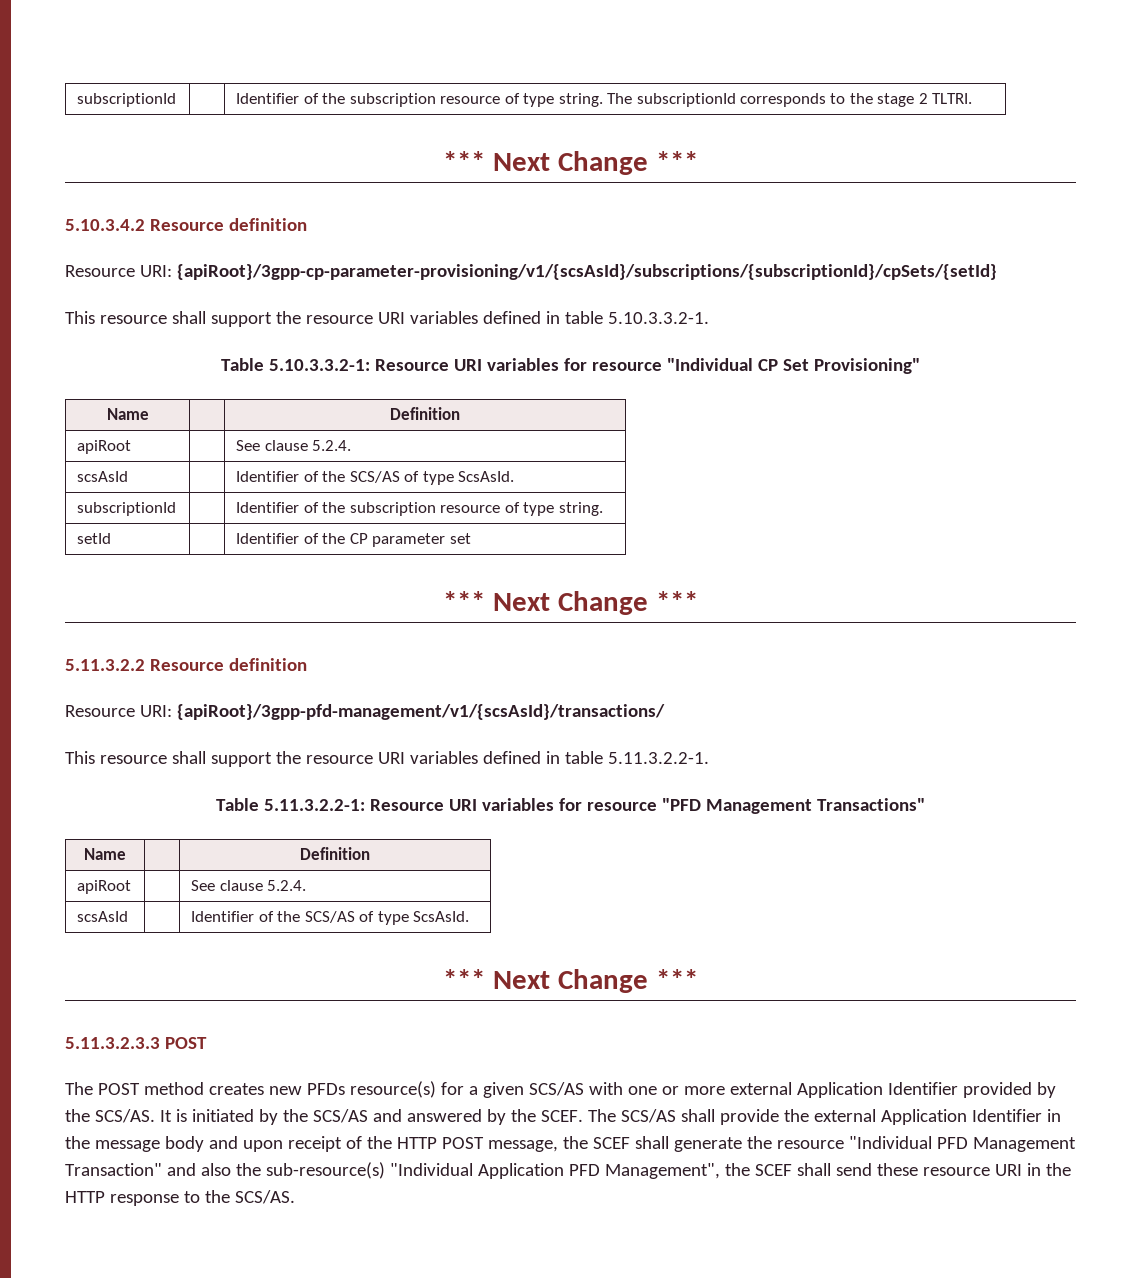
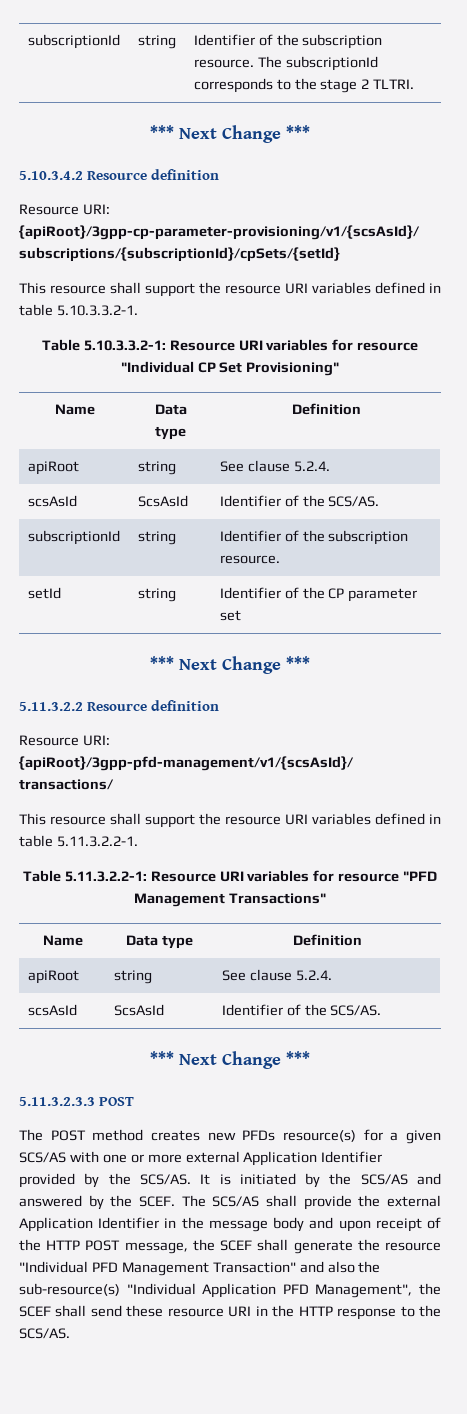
- subscriptionId | | Identifier of the subscription resource of type string. The subscriptionId corresponds to the stage 2 TLTRI.
+ subscriptionId | string | Identifier of the subscription resource. The subscriptionId corresponds to the stage 2 TLTRI.
  Table 5.10.3.3.2-1: Resource URI variables for resource "Individual CP Set Provisioning"
- Name | | Definition
- apiRoot | | See clause 5.2.4.
- scsAsId | | Identifier of the SCS/AS of type ScsAsId.
- subscriptionId | | Identifier of the subscription resource of type string.
+ Name | Data type | Definition
+ apiRoot | string | See clause 5.2.4.
+ scsAsId | ScsAsId | Identifier of the SCS/AS.
+ subscriptionId | string | Identifier of the subscription resource.
- setId | | Identifier of the CP parameter set
+ setId | string | Identifier of the CP parameter set
  Table 5.11.3.2.2-1: Resource URI variables for resource "PFD Management Transactions"
- Name | | Definition
- apiRoot | | See clause 5.2.4.
- scsAsId | | Identifier of the SCS/AS of type ScsAsId.
+ Name | Data type | Definition
+ apiRoot | string | See clause 5.2.4.
+ scsAsId | ScsAsId | Identifier of the SCS/AS.

